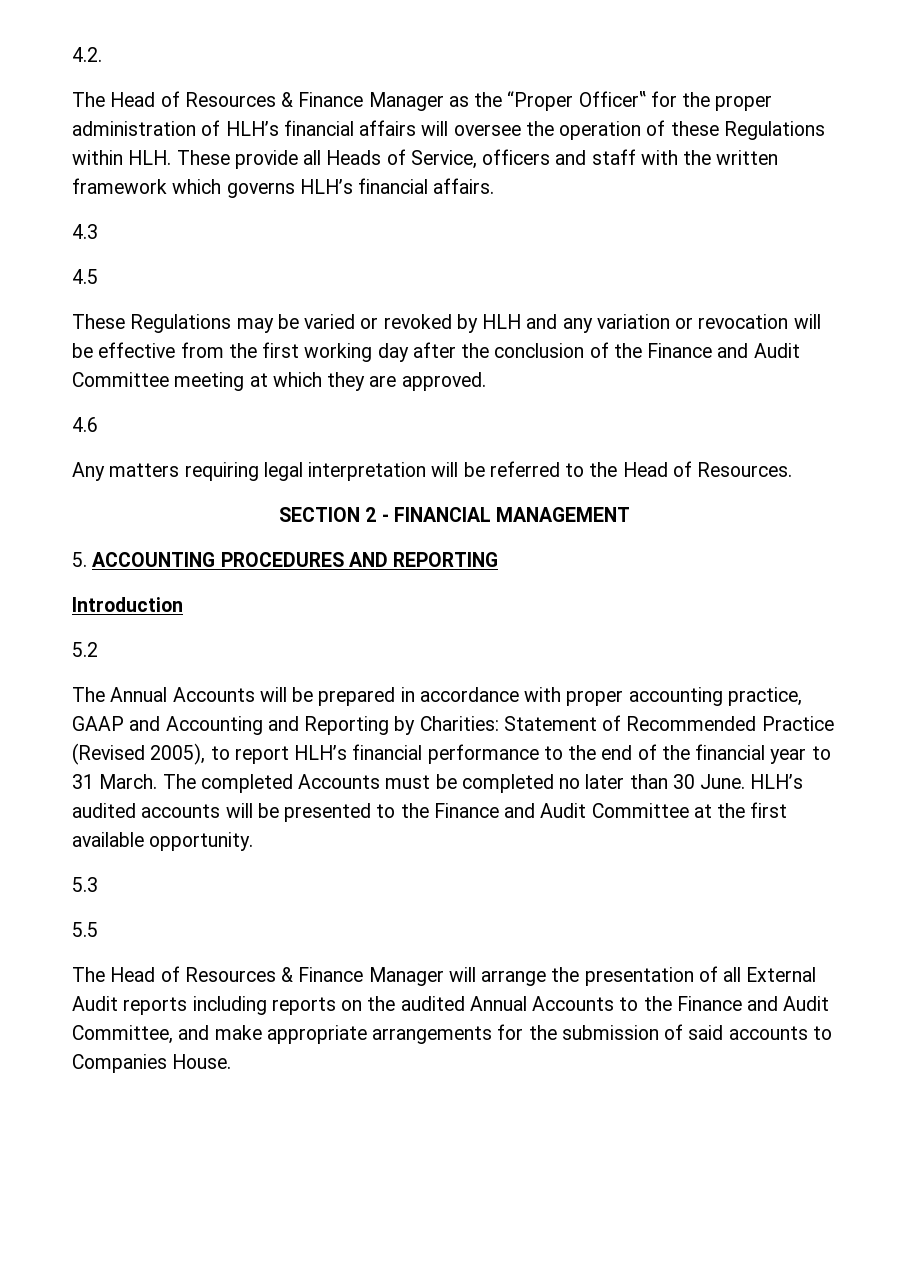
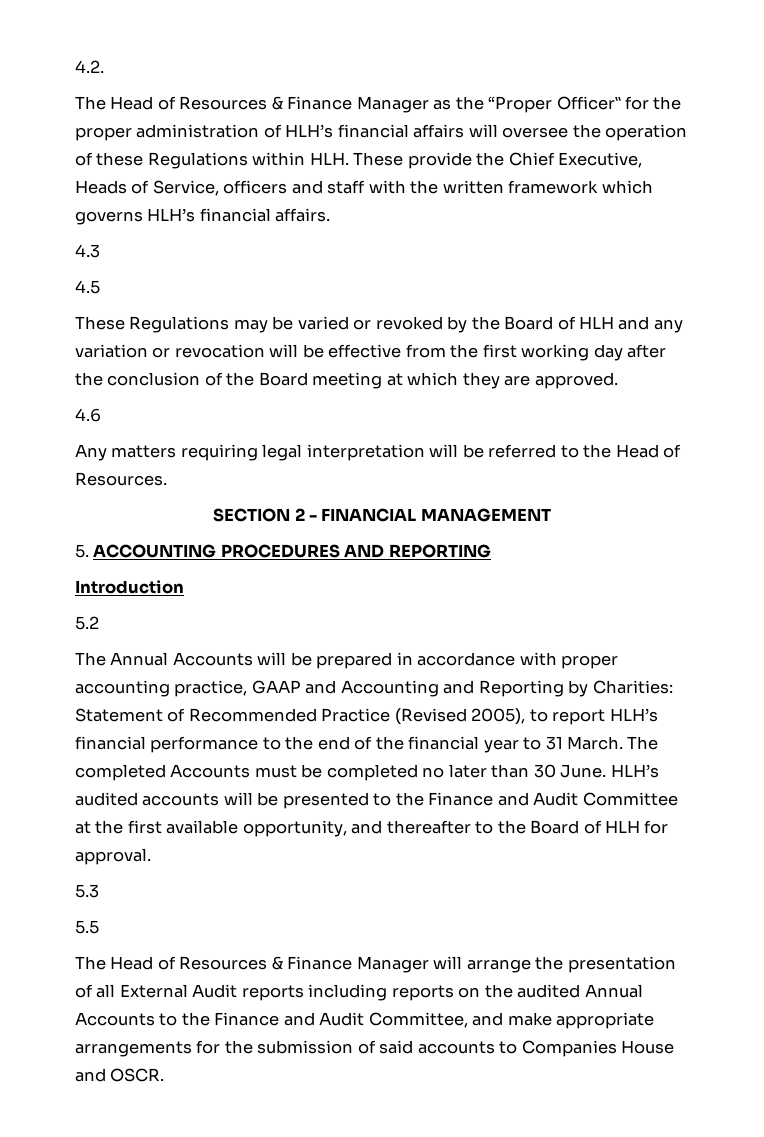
- The Head of Resources & Finance Manager as the “Proper Officer‟ for the proper administration of HLH’s financial affairs will oversee the operation of these Regulations within HLH. These provide all Heads of Service, officers and staff with the written framework which governs HLH’s financial affairs.
+ The Head of Resources & Finance Manager as the “Proper Officer‟ for the proper administration of HLH’s financial affairs will oversee the operation of these Regulations within HLH. These provide the Chief Executive, Heads of Service, officers and staff with the written framework which governs HLH’s financial affairs.
- These Regulations may be varied or revoked by HLH and any variation or revocation will be effective from the first working day after the conclusion of the Finance and Audit Committee meeting at which they are approved.
+ These Regulations may be varied or revoked by the Board of HLH and any variation or revocation will be effective from the first working day after the conclusion of the Board meeting at which they are approved.
- HLH’s audited accounts will be presented to the Finance and Audit Committee at the first available opportunity.
+ HLH’s audited accounts will be presented to the Finance and Audit Committee at the first available opportunity, and thereafter to the Board of HLH for approval.
- The Head of Resources & Finance Manager will arrange the presentation of all External Audit reports including reports on the audited Annual Accounts to the Finance and Audit Committee, and make appropriate arrangements for the submission of said accounts to Companies House.
+ The Head of Resources & Finance Manager will arrange the presentation of all External Audit reports including reports on the audited Annual Accounts to the Finance and Audit Committee, and make appropriate arrangements for the submission of said accounts to Companies House and OSCR.

